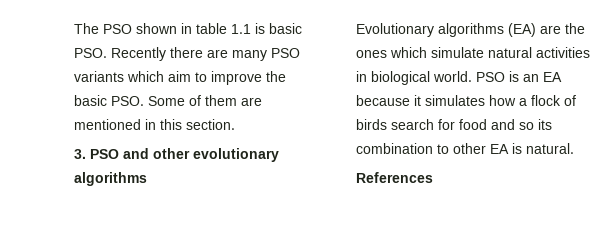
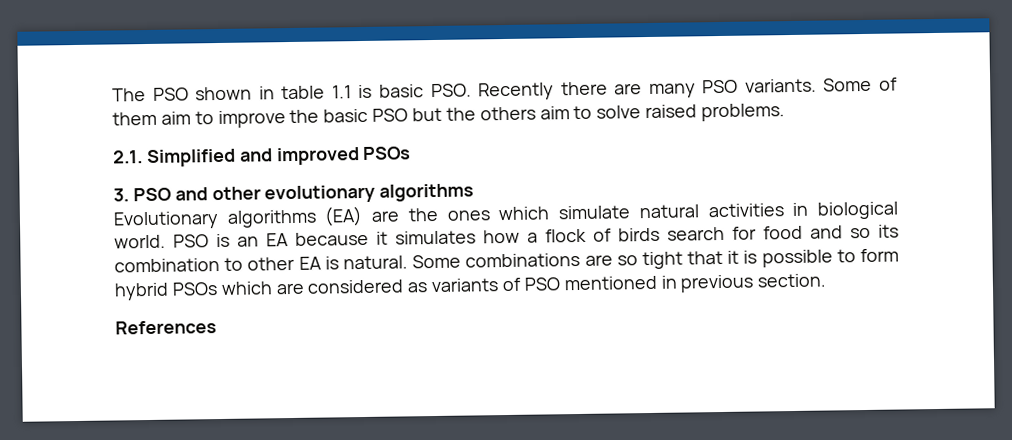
- The PSO shown in table 1.1 is basic PSO. Recently there are many PSO variants which aim to improve the basic PSO. Some of them are mentioned in this section.
+ The PSO shown in table 1.1 is basic PSO. Recently there are many PSO variants. Some of them aim to improve the basic PSO but the others aim to solve raised problems.
+ 2.1. Simplified and improved PSOs
+ Some combinations are so tight that it is possible to form hybrid PSOs which are considered as variants of PSO mentioned in previous section.

